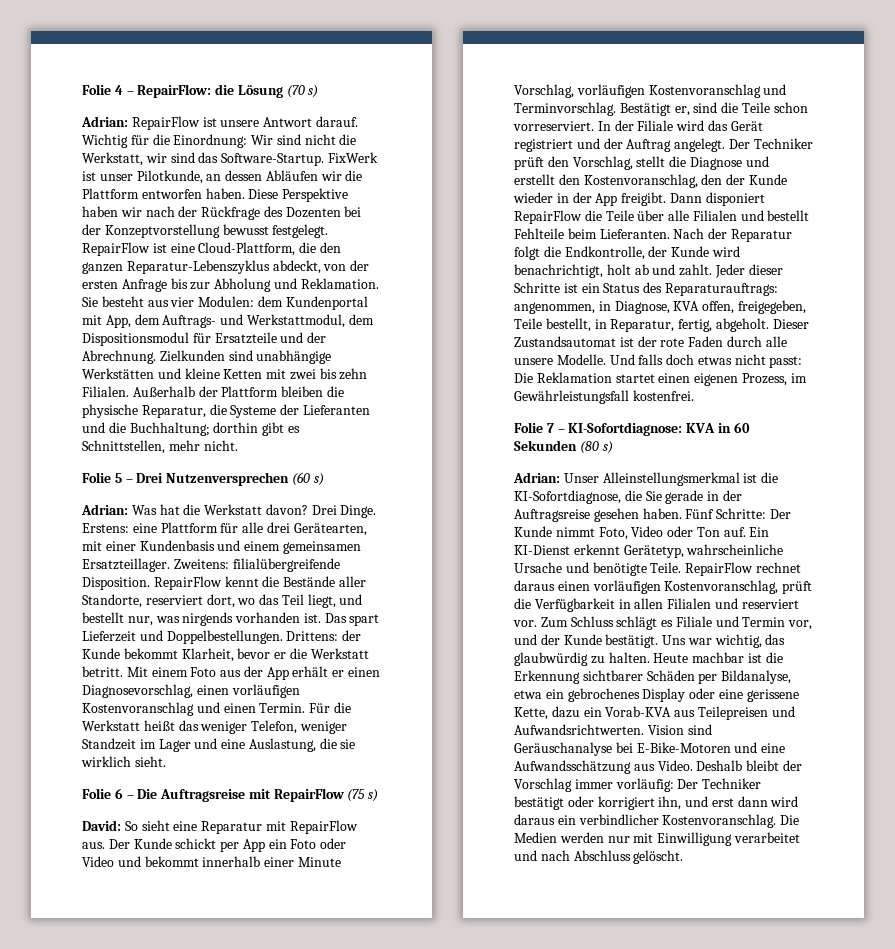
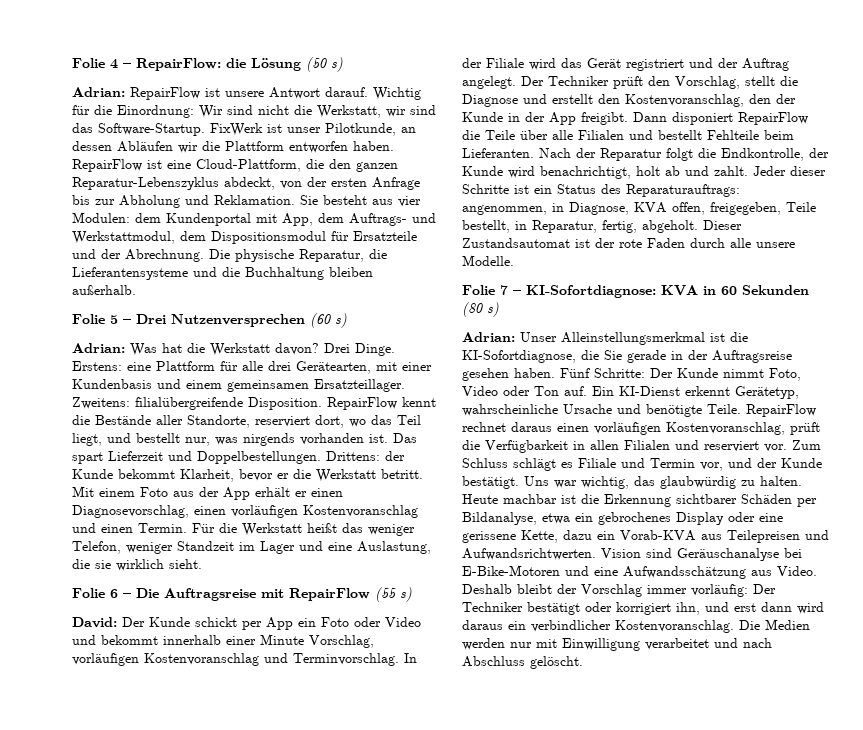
- Folie 4 – RepairFlow: die Lösung (70 s)
+ Folie 4 – RepairFlow: die Lösung (50 s)
- Diese Perspektive haben wir nach der Rückfrage des Dozenten bei der Konzeptvorstellung bewusst festgelegt.
- Zielkunden sind unabhängige Werkstätten und kleine Ketten mit zwei bis zehn Filialen. Außerhalb der Plattform bleiben die physische Reparatur, die Systeme der Lieferanten und die Buchhaltung; dorthin gibt es Schnittstellen, mehr nicht.
+ Die physische Reparatur, die Lieferantensysteme und die Buchhaltung bleiben außerhalb.
- Folie 6 – Die Auftragsreise mit RepairFlow (75 s)
+ Folie 6 – Die Auftragsreise mit RepairFlow (55 s)
- David: So sieht eine Reparatur mit RepairFlow aus. Der Kunde schickt per App ein Foto oder Video und bekommt innerhalb einer Minute Vorschlag, vorläufigen Kostenvoranschlag und Terminvorschlag.
+ David: Der Kunde schickt per App ein Foto oder Video und bekommt innerhalb einer Minute Vorschlag, vorläufigen Kostenvoranschlag und Terminvorschlag.
- Bestätigt er, sind die Teile schon vorreserviert.
- Der Techniker prüft den Vorschlag, stellt die Diagnose und erstellt den Kostenvoranschlag, den der Kunde wieder in der App freigibt.
+ Der Techniker prüft den Vorschlag, stellt die Diagnose und erstellt den Kostenvoranschlag, den der Kunde in der App freigibt.
- Und falls doch etwas nicht passt: Die Reklamation startet einen eigenen Prozess, im Gewährleistungsfall kostenfrei.

